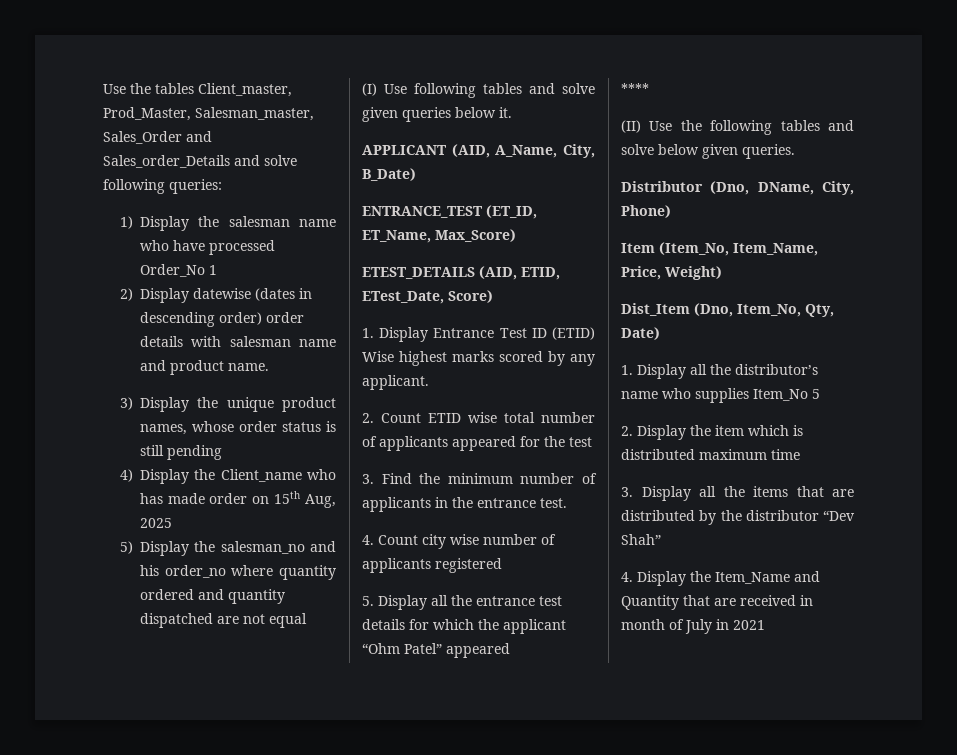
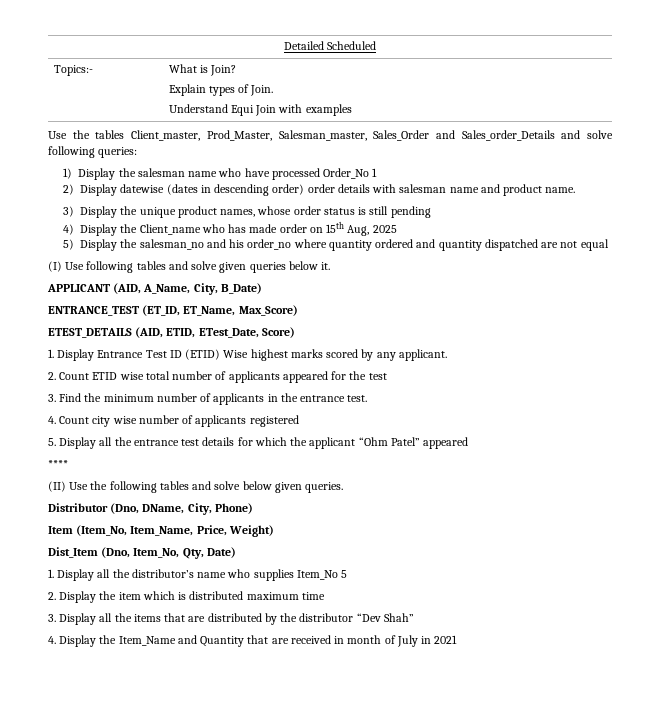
+ Detailed Scheduled
+ Topics:- | What is Join?
+ Explain types of Join.
+ Understand Equi Join with examples

